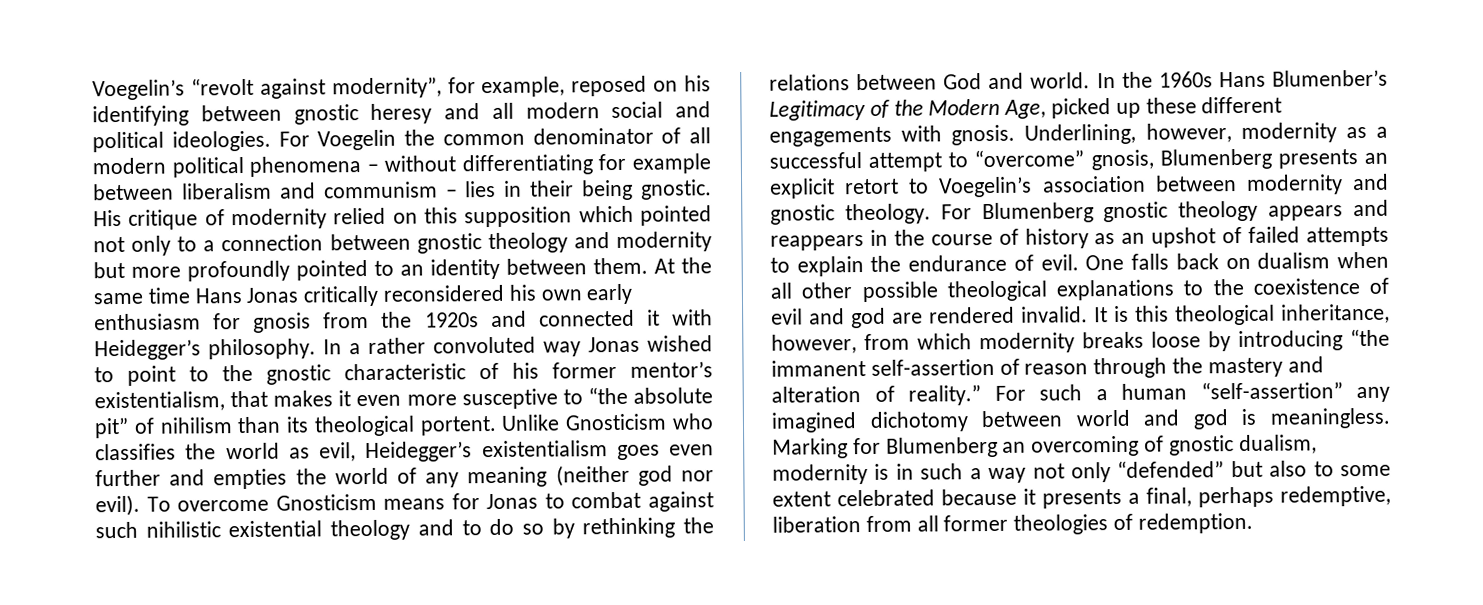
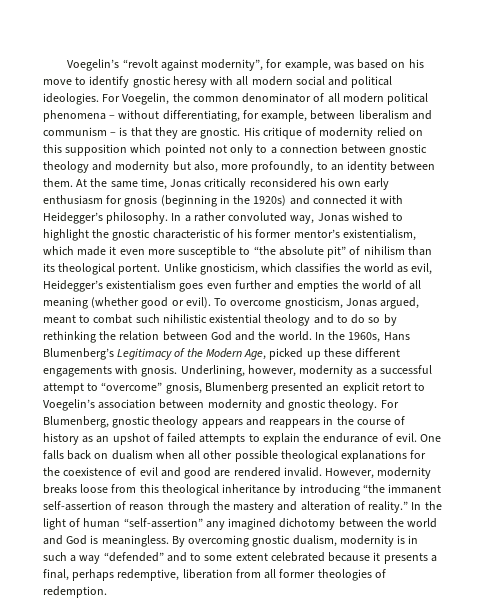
- Voegelin’s “revolt against modernity”, for example, reposed on his identifying between gnostic heresy and all modern social and political ideologies.
+ Voegelin’s “revolt against modernity”, for example, was based on his move to identify gnostic heresy with all modern social and political ideologies.
- For Voegelin the common denominator of all modern political phenomena – without differentiating for example between liberalism and communism – lies in their being gnostic.
+ For Voegelin, the common denominator of all modern political phenomena – without differentiating, for example, between liberalism and communism – is that they are gnostic.
- His critique of modernity relied on this supposition which pointed not only to a connection between gnostic theology and modernity but more profoundly pointed to an identity between them.
+ His critique of modernity relied on this supposition which pointed not only to a connection between gnostic theology and modernity but also, more profoundly, to an identity between them.
- At the same time Hans Jonas critically reconsidered his own early enthusiasm for gnosis from the 1920s and connected it with Heidegger’s philosophy.
+ At the same time, Jonas critically reconsidered his own early enthusiasm for gnosis (beginning in the 1920s) and connected it with Heidegger’s philosophy.
- In a rather convoluted way Jonas wished to point to the gnostic characteristic of his former mentor’s existentialism, that makes it even more susceptive to “the absolute pit” of nihilism than its theological portent.
+ In a rather convoluted way, Jonas wished to highlight the gnostic characteristic of his former mentor’s existentialism, which made it even more susceptible to “the absolute pit” of nihilism than its theological portent.
- Unlike Gnosticism who classifies the world as evil, Heidegger’s existentialism goes even further and empties the world of any meaning (neither god nor evil). To overcome Gnosticism means for Jonas to combat against such nihilistic existential theology and to do so by rethinking the relations between God and world.
+ Unlike gnosticism, which classifies the world as evil, Heidegger’s existentialism goes even further and empties the world of all meaning (whether good or evil). To overcome gnosticism, Jonas argued, meant to combat such nihilistic existential theology and to do so by rethinking the relation between God and the world.
- In the 1960s Hans Blumenber’s Legitimacy of the Modern Age, picked up these different engagements with gnosis.
+ In the 1960s, Hans Blumenberg’s Legitimacy of the Modern Age, picked up these different engagements with gnosis.
- Underlining, however, modernity as a successful attempt to “overcome” gnosis, Blumenberg presents an explicit retort to Voegelin’s association between modernity and gnostic theology.
+ Underlining, however, modernity as a successful attempt to “overcome” gnosis, Blumenberg presented an explicit retort to Voegelin’s association between modernity and gnostic theology.
- For Blumenberg gnostic theology appears and reappears in the course of history as an upshot of failed attempts to explain the endurance of evil.
+ For Blumenberg, gnostic theology appears and reappears in the course of history as an upshot of failed attempts to explain the endurance of evil.
- One falls back on dualism when all other possible theological explanations to the coexistence of evil and god are rendered invalid.
+ One falls back on dualism when all other possible theological explanations for the coexistence of evil and good are rendered invalid.
- It is this theological inheritance, however, from which modernity breaks loose by introducing “the immanent self-assertion of reason through the mastery and alteration of reality.”
+ However, modernity breaks loose from this theological inheritance by introducing “the immanent self-assertion of reason through the mastery and alteration of reality.”
- For such a human “self-assertion” any imagined dichotomy between world and god is meaningless.
+ In the light of human “self-assertion” any imagined dichotomy between the world and God is meaningless.
- Marking for Blumenberg an overcoming of gnostic dualism, modernity is in such a way not only “defended” but also to some extent celebrated because it presents a final, perhaps redemptive, liberation from all former theologies of redemption.
+ By overcoming gnostic dualism, modernity is in such a way “defended” and to some extent celebrated because it presents a final, perhaps redemptive, liberation from all former theologies of redemption.

